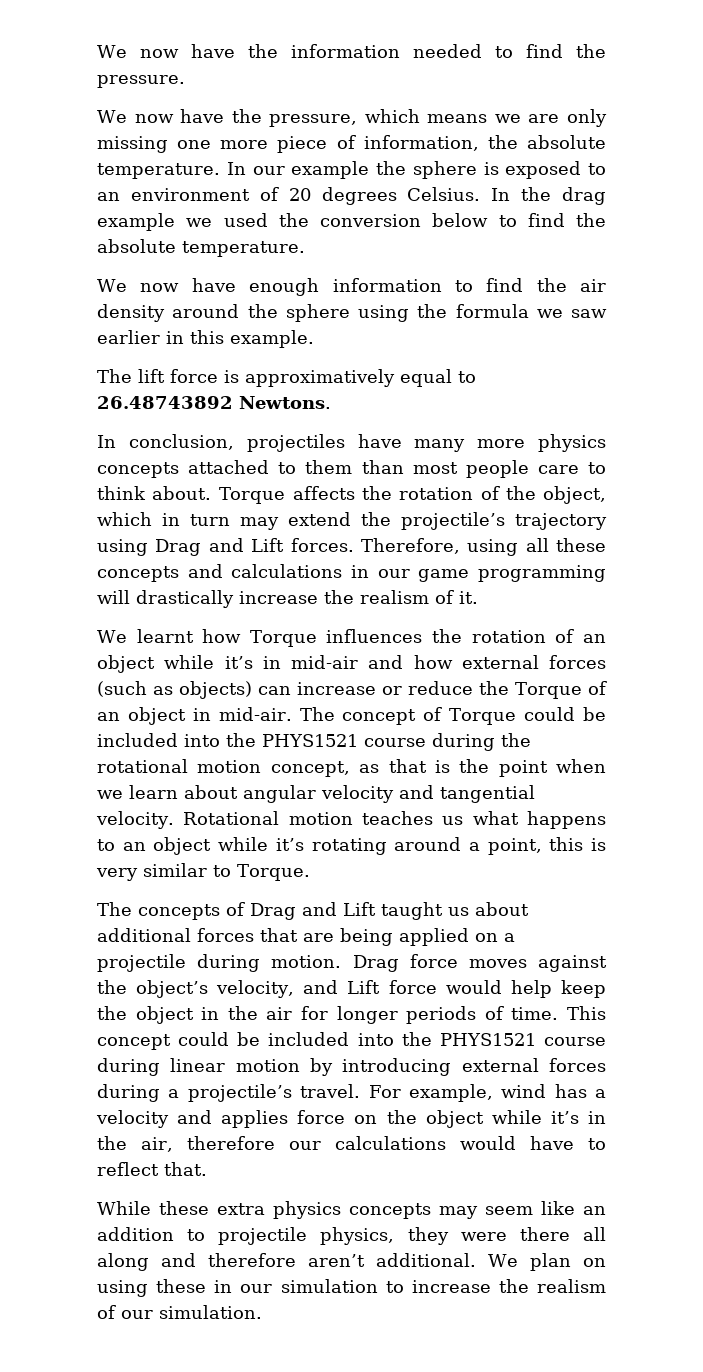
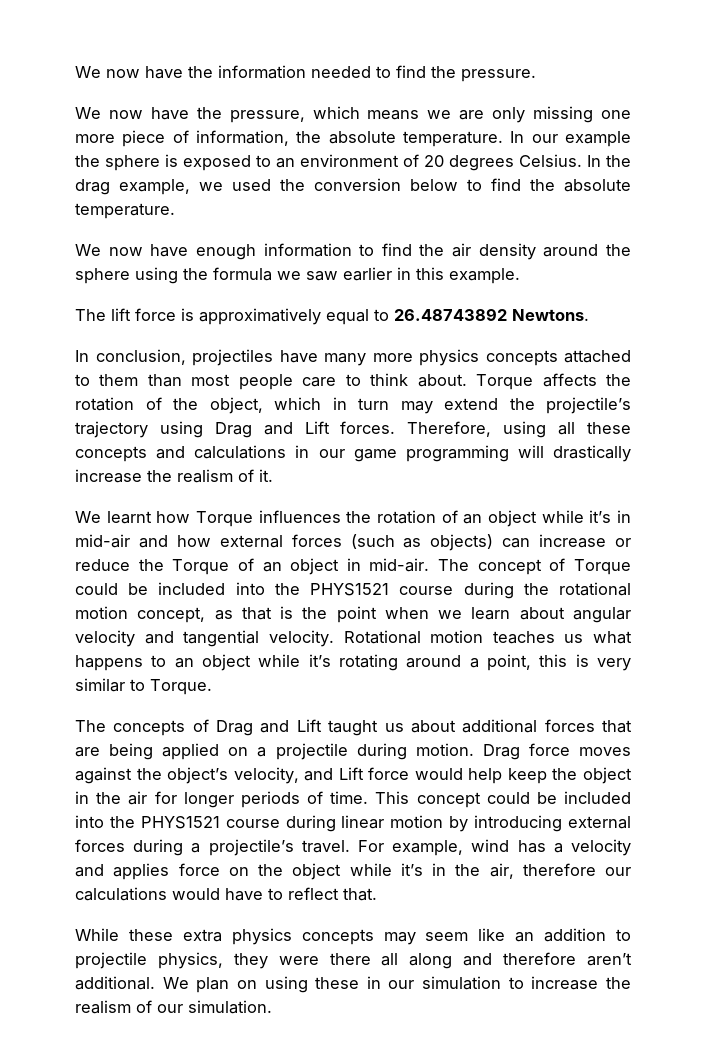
- In the drag example we used the conversion below to find the absolute temperature.
+ In the drag example, we used the conversion below to find the absolute temperature.

